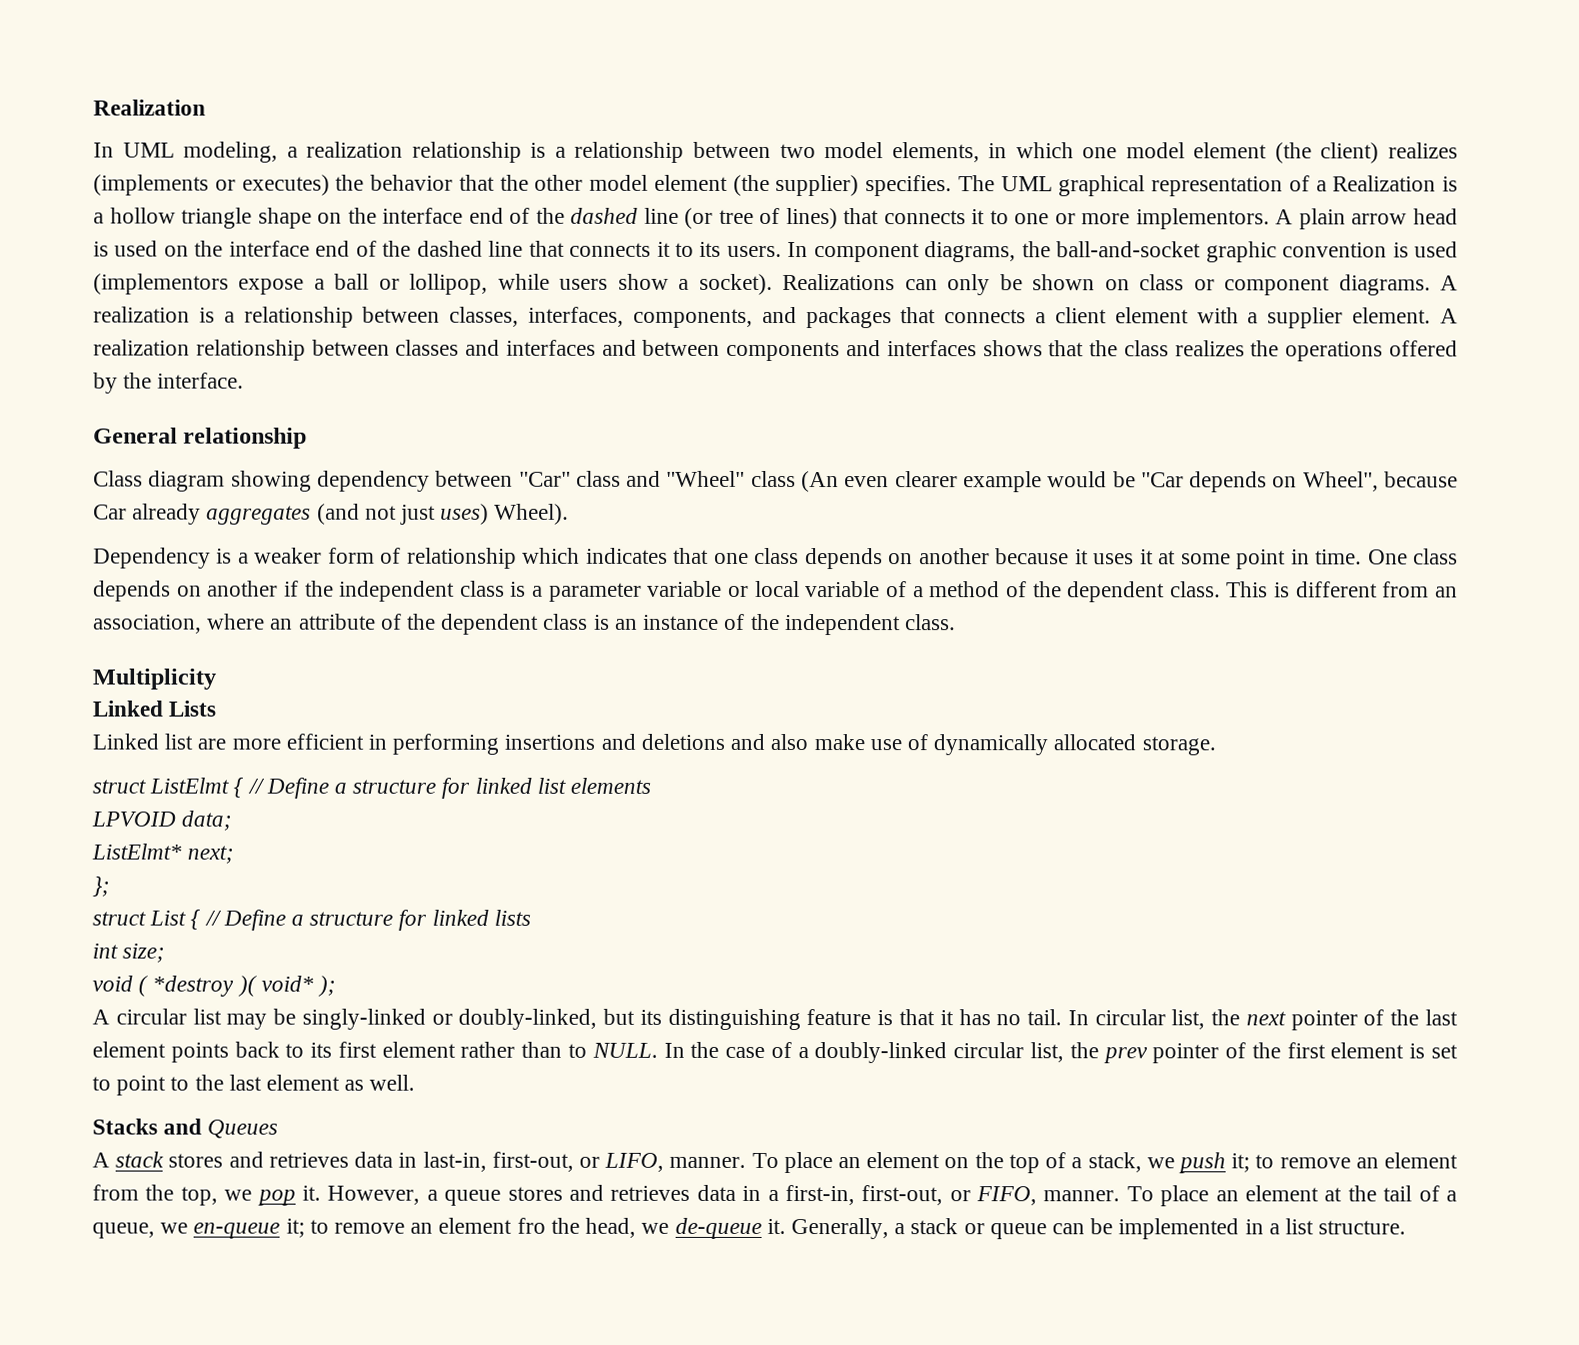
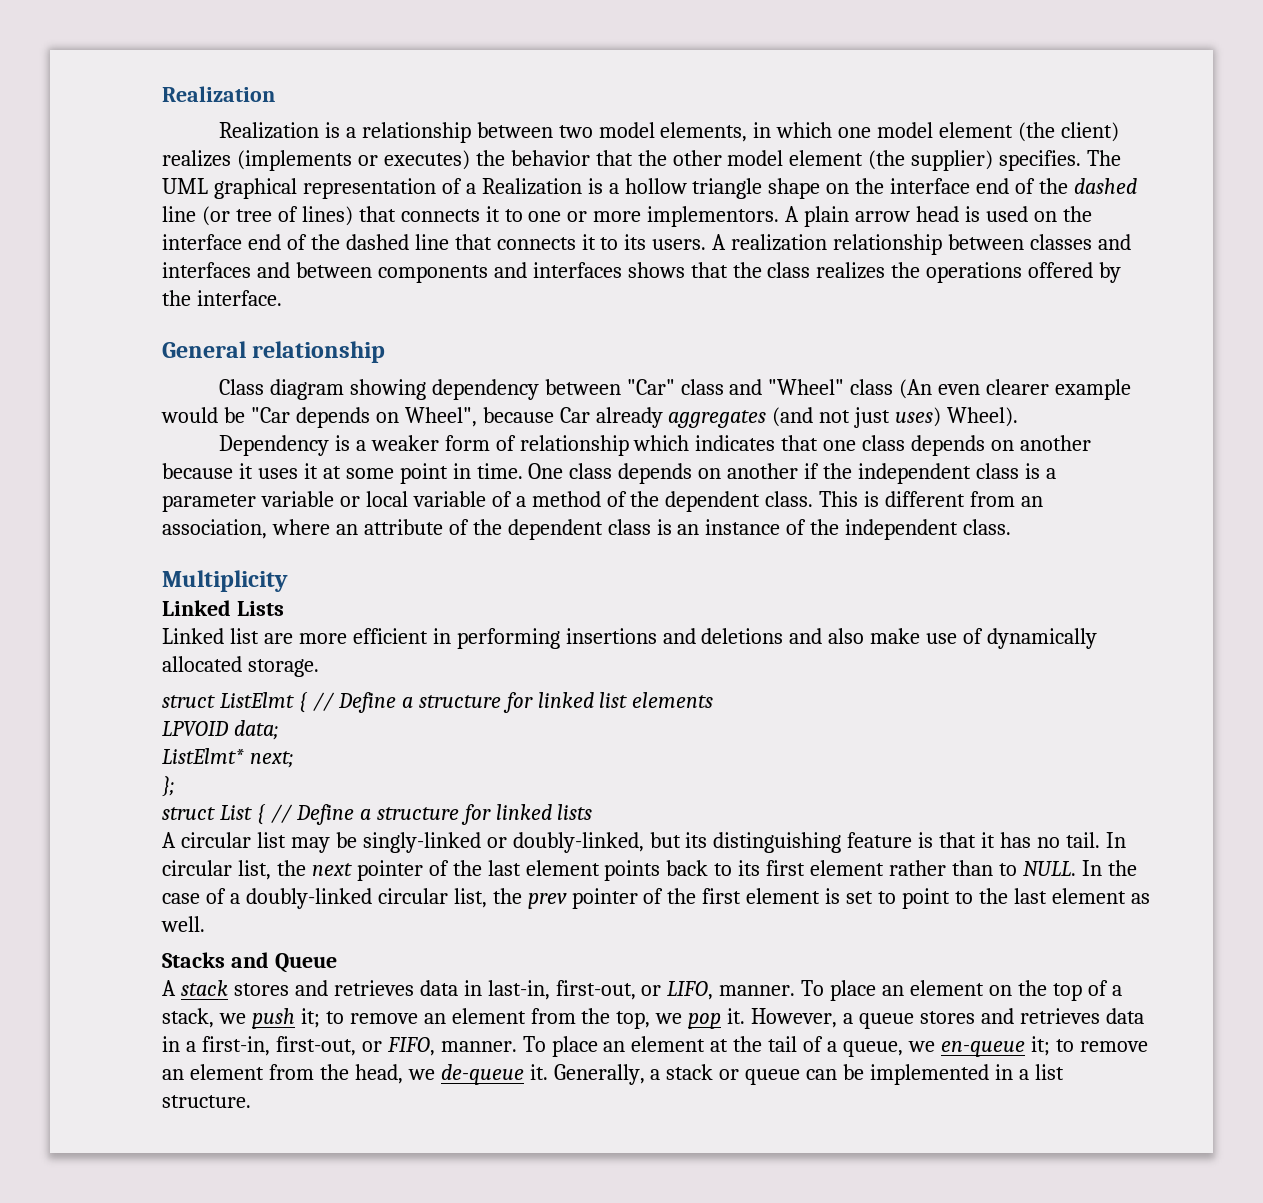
- In UML modeling, a realization relationship is a relationship between two model elements, in which one model element (the client) realizes (implements or executes) the behavior that the other model element (the supplier) specifies.
+ Realization is a relationship between two model elements, in which one model element (the client) realizes (implements or executes) the behavior that the other model element (the supplier) specifies.
- In component diagrams, the ball-and-socket graphic convention is used (implementors expose a ball or lollipop, while users show a socket). Realizations can only be shown on class or component diagrams. A realization is a relationship between classes, interfaces, components, and packages that connects a client element with a supplier element.
- int size;
- void ( *destroy )( void* );
- Stacks and Queues
+ Stacks and Queue
- To place an element at the tail of a queue, we en-queue it; to remove an element fro the head, we de-queue it.
+ To place an element at the tail of a queue, we en-queue it; to remove an element from the head, we de-queue it.

